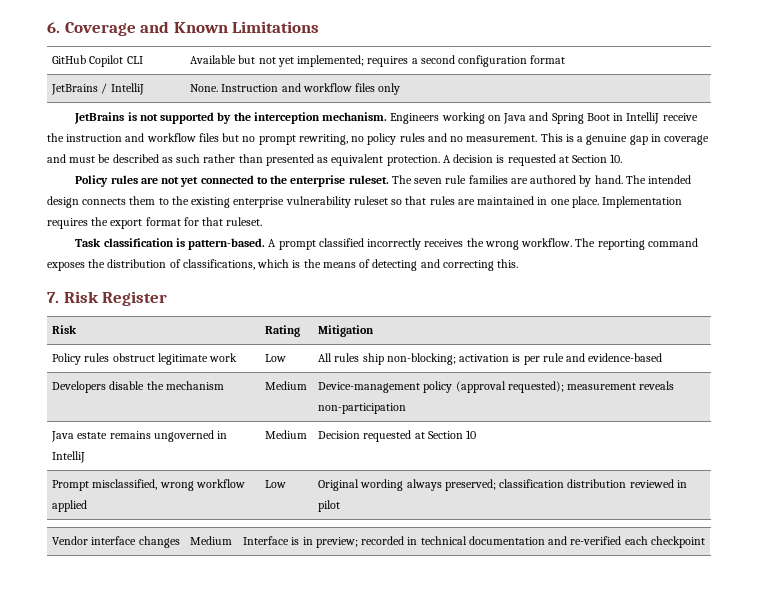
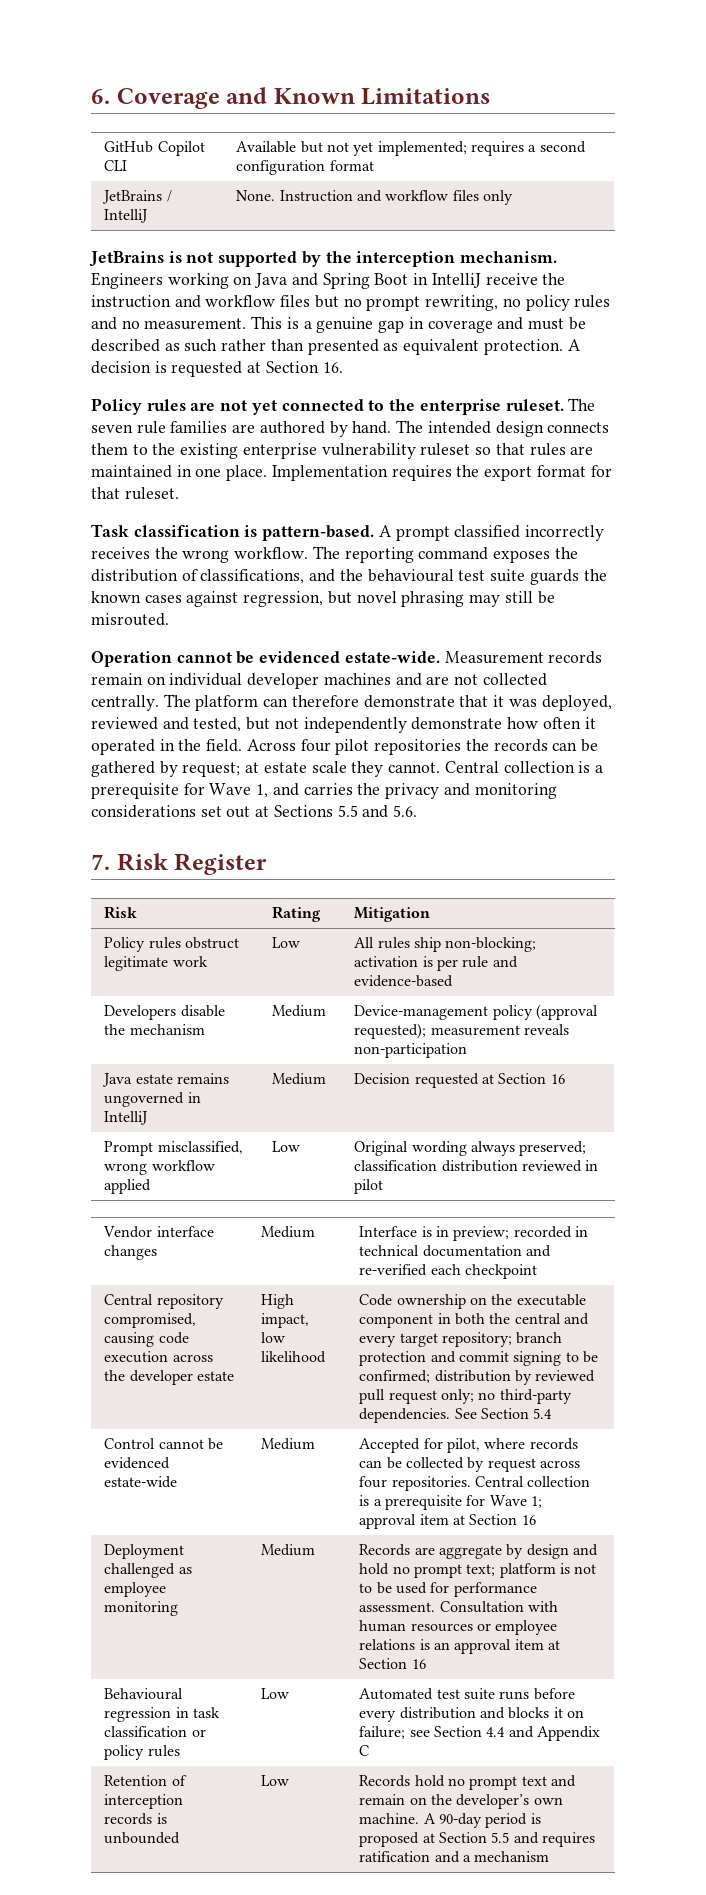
- A decision is requested at Section 10.
+ A decision is requested at Section 16.
- The reporting command exposes the distribution of classifications, which is the means of detecting and correcting this.
+ The reporting command exposes the distribution of classifications, and the behavioural test suite guards the known cases against regression, but novel phrasing may still be misrouted.
+ Operation cannot be evidenced estate-wide. Measurement records remain on individual developer machines and are not collected centrally. The platform can therefore demonstrate that it was deployed, reviewed and tested, but not independently demonstrate how often it operated in the field. Across four pilot repositories the records can be gathered by request; at estate scale they cannot. Central collection is a prerequisite for Wave 1, and carries the privacy and monitoring considerations set out at Sections 5.5 and 5.6.
- Java estate remains ungoverned in IntelliJ | Medium | Decision requested at Section 10
+ Java estate remains ungoverned in IntelliJ | Medium | Decision requested at Section 16
+ Central repository compromised, causing code execution across the developer estate | High impact, low likelihood | Code ownership on the executable component in both the central and every target repository; branch protection and commit signing to be confirmed; distribution by reviewed pull request only; no third-party dependencies. See Section 5.4
+ Control cannot be evidenced estate-wide | Medium | Accepted for pilot, where records can be collected by request across four repositories. Central collection is a prerequisite for Wave 1; approval item at Section 16
+ Deployment challenged as employee monitoring | Medium | Records are aggregate by design and hold no prompt text; platform is not to be used for performance assessment. Consultation with human resources or employee relations is an approval item at Section 16
+ Behavioural regression in task classification or policy rules | Low | Automated test suite runs before every distribution and blocks it on failure; see Section 4.4 and Appendix C
+ Retention of interception records is unbounded | Low | Records hold no prompt text and remain on the developer’s own machine. A 90-day period is proposed at Section 5.5 and requires ratification and a mechanism

